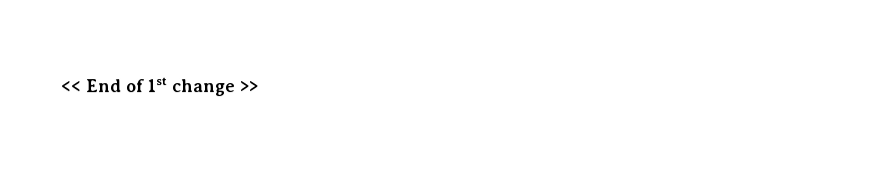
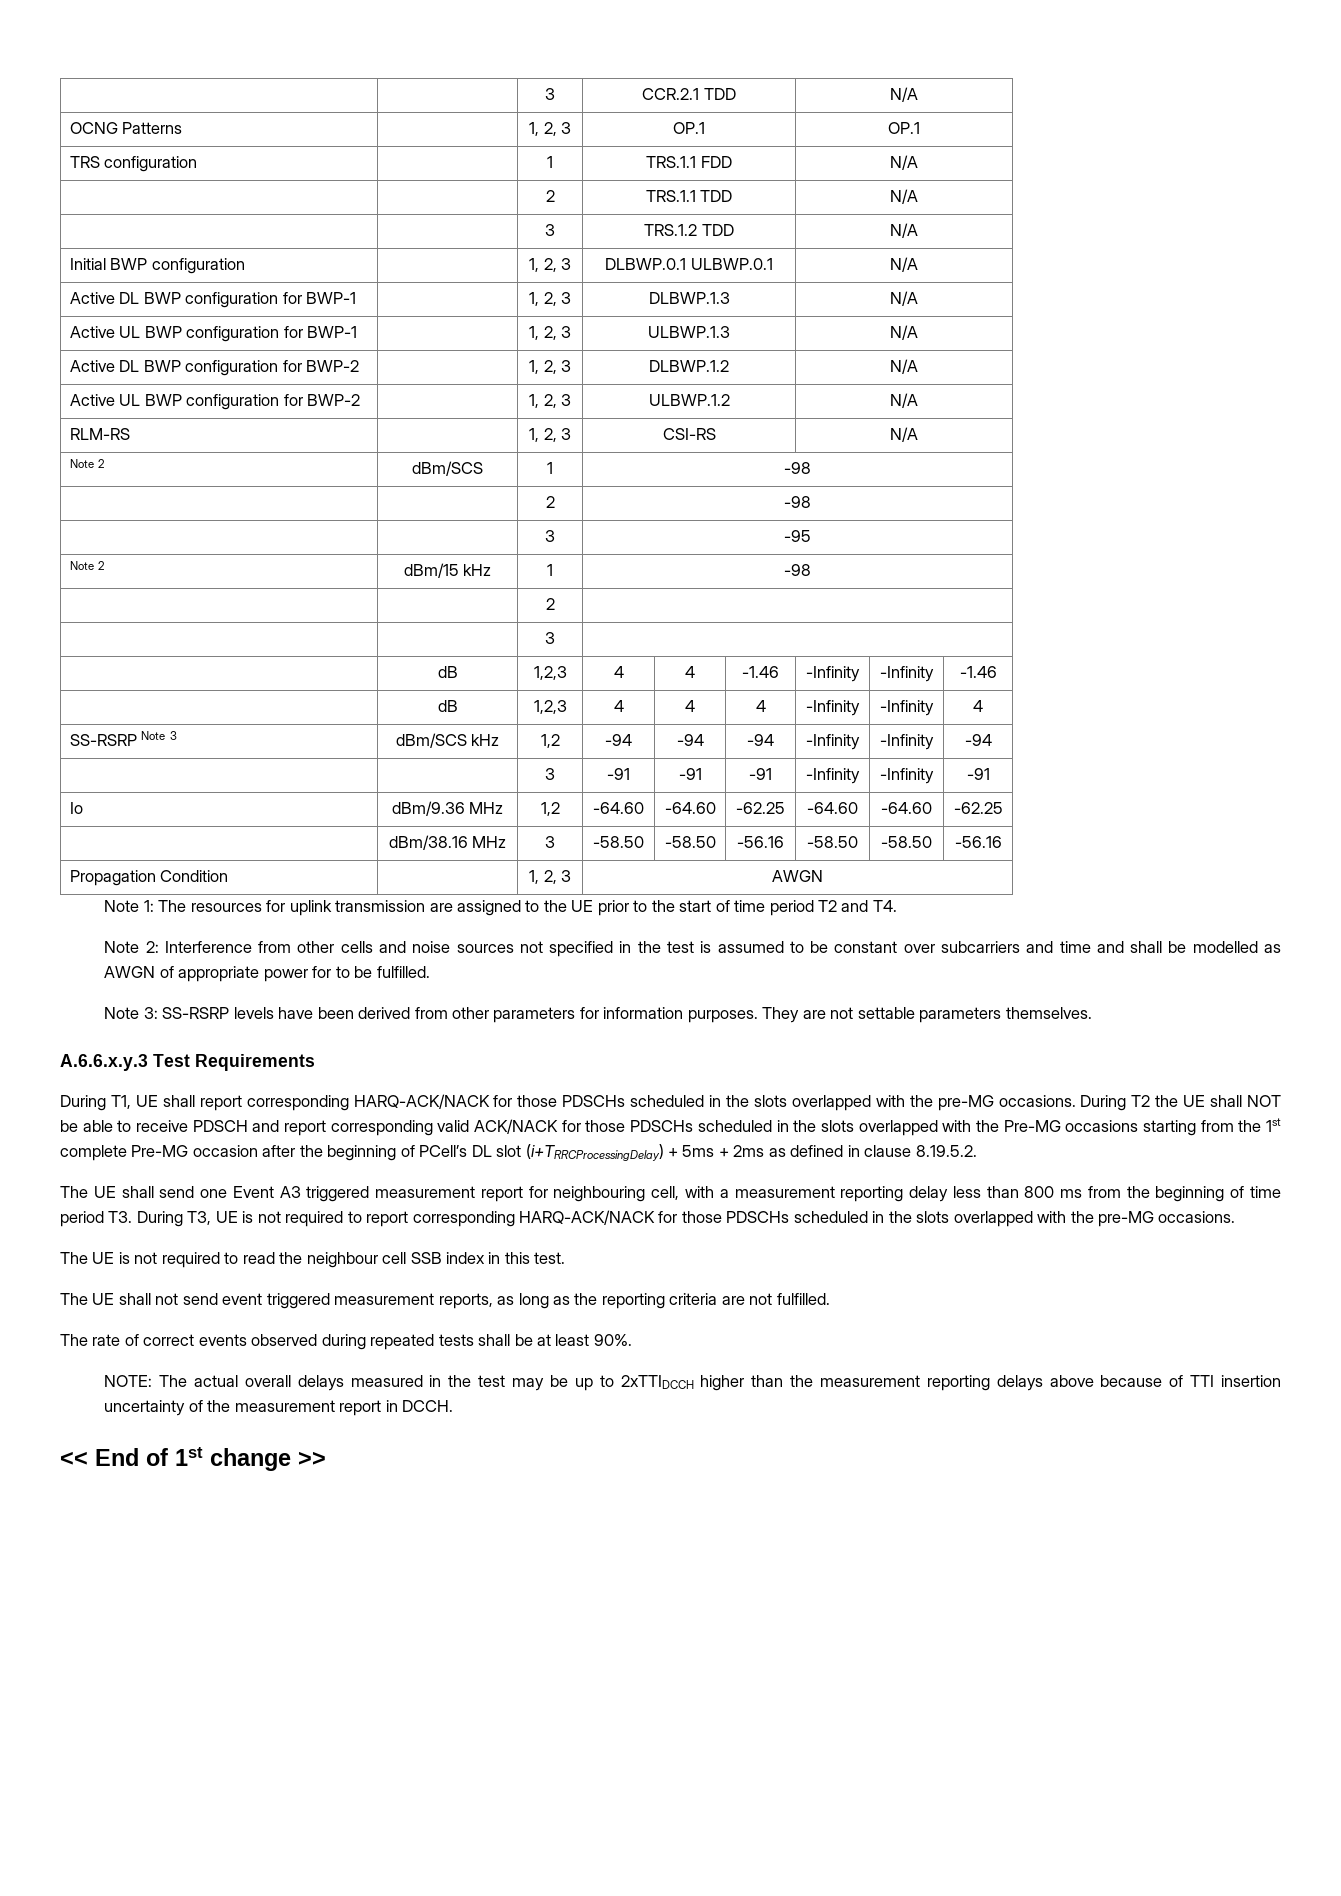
+ | | 3 | CCR.2.1 TDD | N/A
+ OCNG Patterns | | 1, 2, 3 | OP.1 | OP.1
+ TRS configuration | | 1 | TRS.1.1 FDD | N/A
+ | | 2 | TRS.1.1 TDD | N/A
+ | | 3 | TRS.1.2 TDD | N/A
+ Initial BWP configuration | | 1, 2, 3 | DLBWP.0.1 ULBWP.0.1 | N/A
+ Active DL BWP configuration for BWP-1 | | 1, 2, 3 | DLBWP.1.3 | N/A
+ Active UL BWP configuration for BWP-1 | | 1, 2, 3 | ULBWP.1.3 | N/A
+ Active DL BWP configuration for BWP-2 | | 1, 2, 3 | DLBWP.1.2 | N/A
+ Active UL BWP configuration for BWP-2 | | 1, 2, 3 | ULBWP.1.2 | N/A
+ RLM-RS | | 1, 2, 3 | CSI-RS | N/A
+ Note 2 | dBm/SCS | 1 | -98
+ | | 2 | -98
+ | | 3 | -95
+ Note 2 | dBm/15 kHz | 1 | -98
+ | | 2 |
+ | | 3 |
+ | dB | 1,2,3 | 4 | 4 | -1.46 | -Infinity | -Infinity | -1.46
+ | dB | 1,2,3 | 4 | 4 | 4 | -Infinity | -Infinity | 4
+ SS-RSRP Note 3 | dBm/SCS kHz | 1,2 | -94 | -94 | -94 | -Infinity | -Infinity | -94
+ | | 3 | -91 | -91 | -91 | -Infinity | -Infinity | -91
+ Io | dBm/9.36 MHz | 1,2 | -64.60 | -64.60 | -62.25 | -64.60 | -64.60 | -62.25
+ | dBm/38.16 MHz | 3 | -58.50 | -58.50 | -56.16 | -58.50 | -58.50 | -56.16
+ Propagation Condition | | 1, 2, 3 | AWGN
+ Note 1: The resources for uplink transmission are assigned to the UE prior to the start of time period T2 and T4.
+ Note 2: Interference from other cells and noise sources not specified in the test is assumed to be constant over subcarriers and time and shall be modelled as AWGN of appropriate power for to be fulfilled.
+ Note 3: SS-RSRP levels have been derived from other parameters for information purposes. They are not settable parameters themselves.
+ A.6.6.x.y.3 Test Requirements
+ During T1, UE shall report corresponding HARQ-ACK/NACK for those PDSCHs scheduled in the slots overlapped with the pre-MG occasions. During T2 the UE shall NOT be able to receive PDSCH and report corresponding valid ACK/NACK for those PDSCHs scheduled in the slots overlapped with the Pre-MG occasions starting from the 1st complete Pre-MG occasion after the beginning of PCell’s DL slot (i+TRRCProcessingDelay) + 5ms + 2ms as defined in clause 8.19.5.2.
+ The UE shall send one Event A3 triggered measurement report for neighbouring cell, with a measurement reporting delay less than 800 ms from the beginning of time period T3. During T3, UE is not required to report corresponding HARQ-ACK/NACK for those PDSCHs scheduled in the slots overlapped with the pre-MG occasions.
+ The UE is not required to read the neighbour cell SSB index in this test.
+ The UE shall not send event triggered measurement reports, as long as the reporting criteria are not fulfilled.
+ The rate of correct events observed during repeated tests shall be at least 90%.
+ NOTE: The actual overall delays measured in the test may be up to 2xTTIDCCH higher than the measurement reporting delays above because of TTI insertion uncertainty of the measurement report in DCCH.

